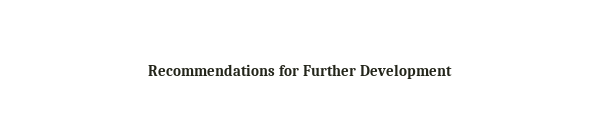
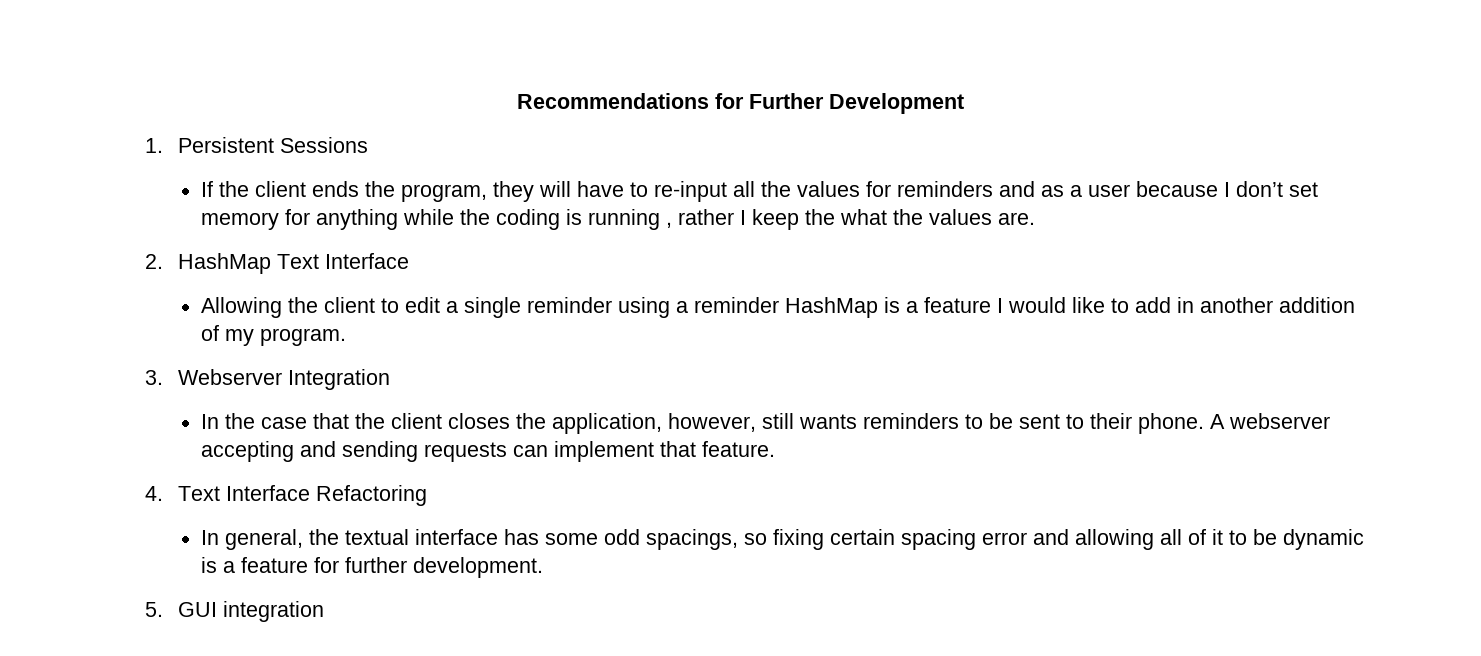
+ 1. Persistent Sessions
+ If the client ends the program, they will have to re-input all the values for reminders and as a user because I don’t set memory for anything while the coding is running , rather I keep the what the values are.
+ 2. HashMap Text Interface
+ Allowing the client to edit a single reminder using a reminder HashMap is a feature I would like to add in another addition of my program.
+ 3. Webserver Integration
+ In the case that the client closes the application, however, still wants reminders to be sent to their phone. A webserver accepting and sending requests can implement that feature.
+ 4. Text Interface Refactoring
+ In general, the textual interface has some odd spacings, so fixing certain spacing error and allowing all of it to be dynamic is a feature for further development.
+ 5. GUI integration

